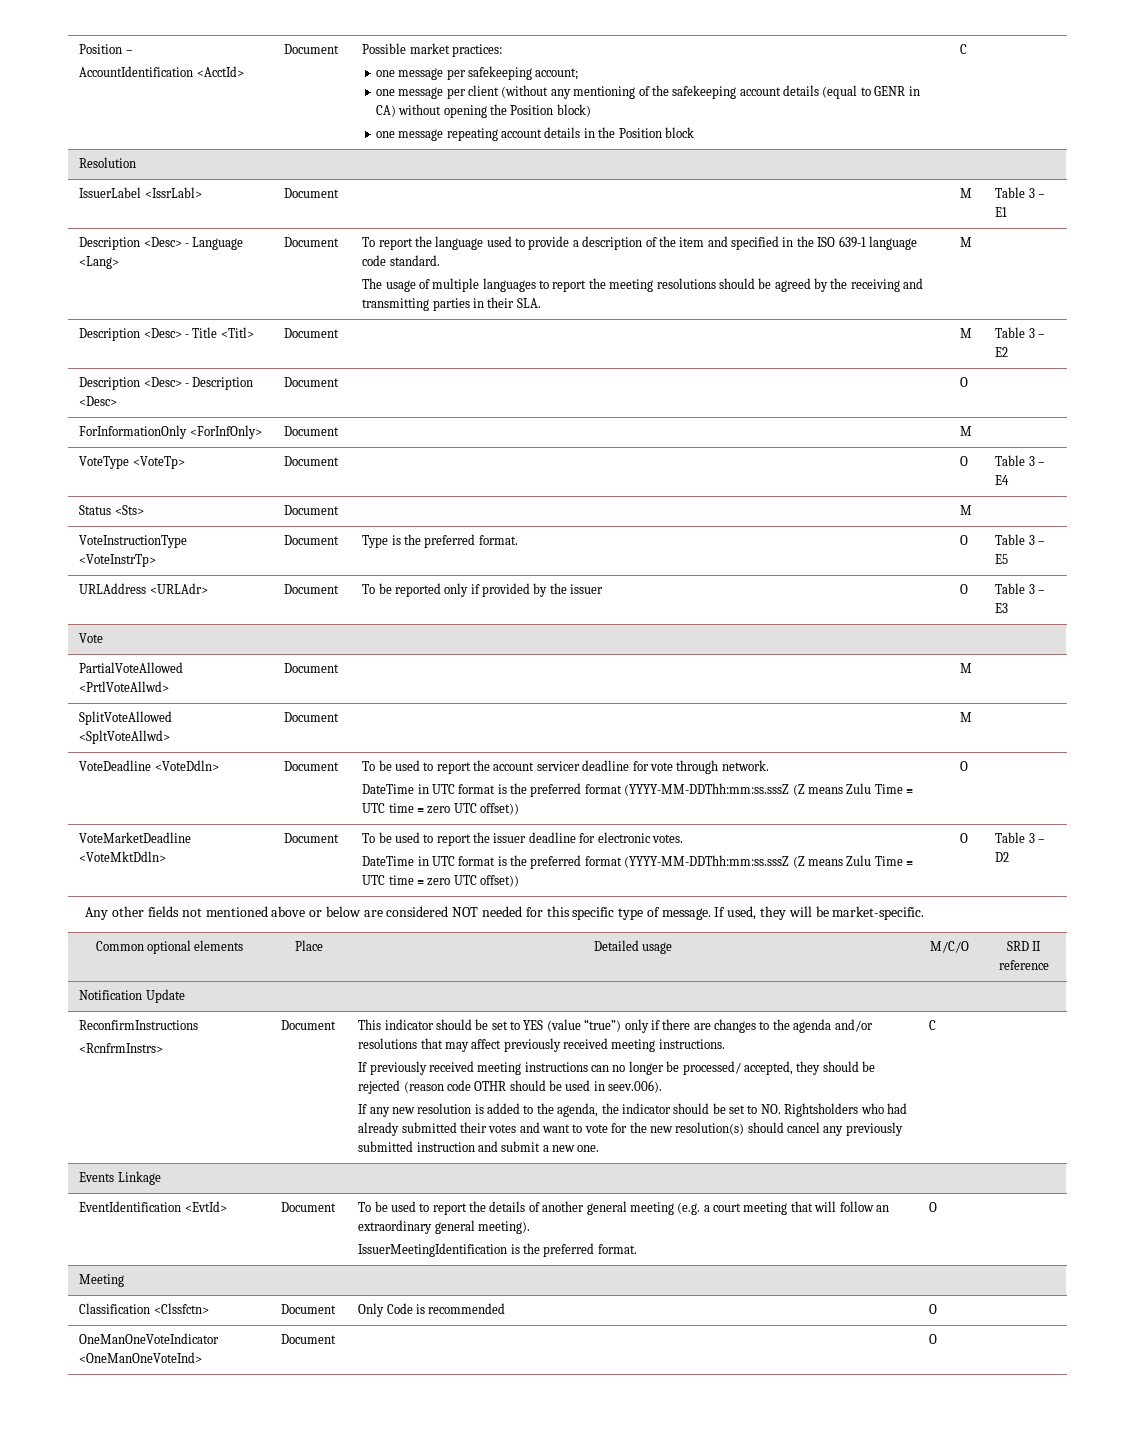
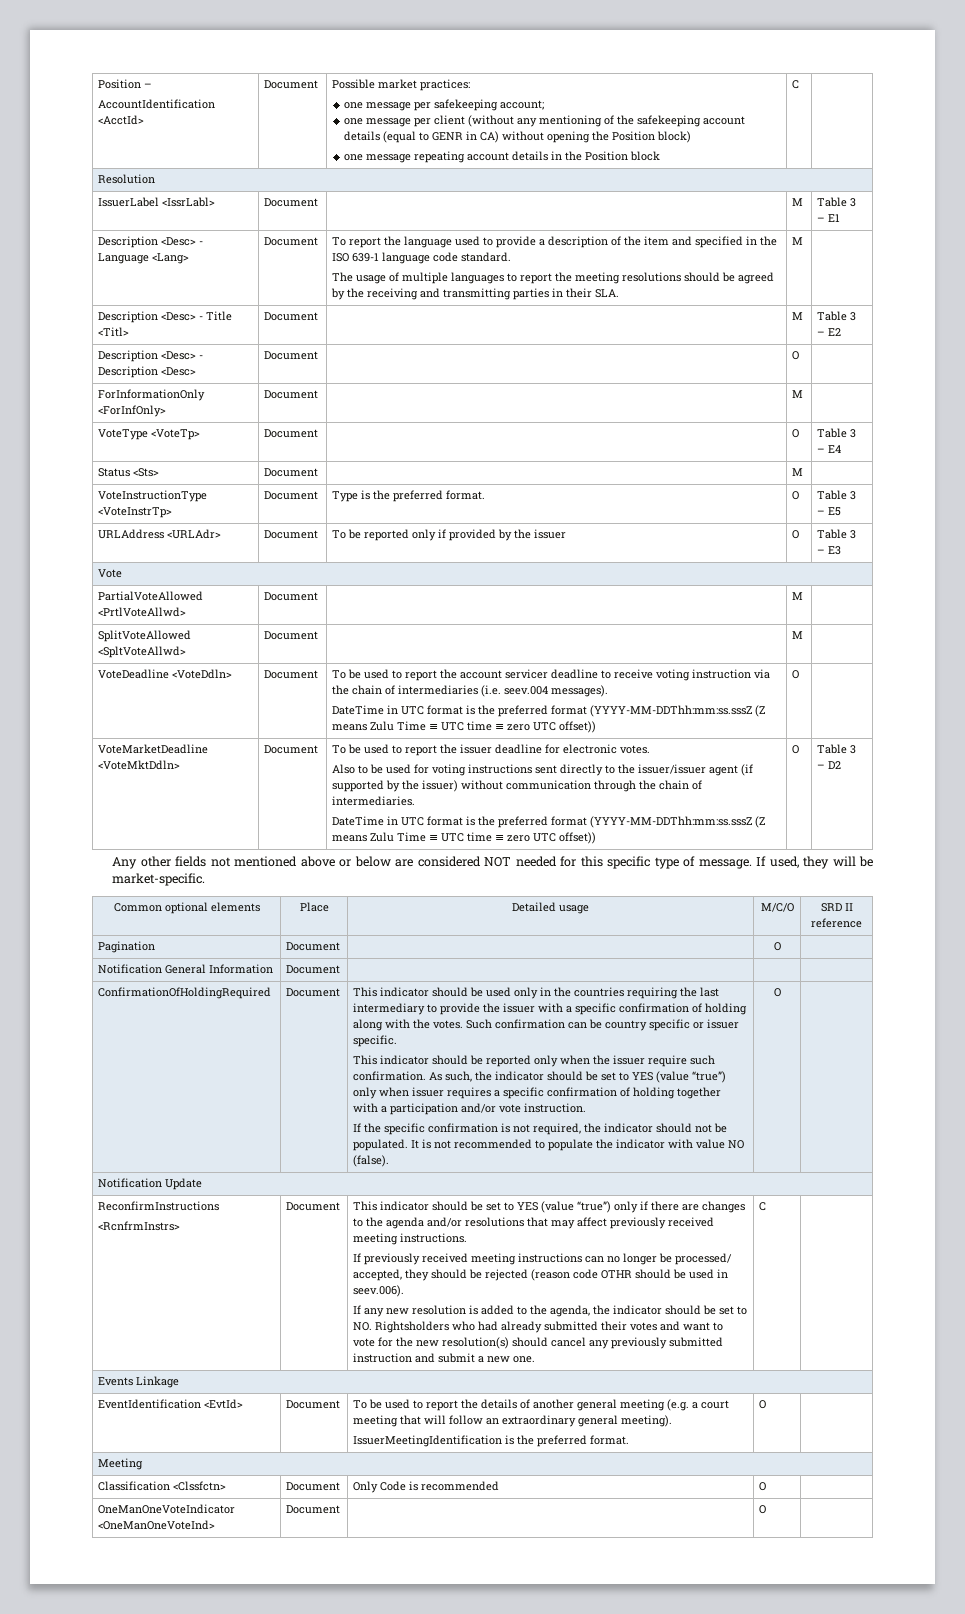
- To be used to report the account servicer deadline for vote through network.
+ To be used to report the account servicer deadline to receive voting instruction via the chain of intermediaries (i.e. seev.004 messages).
+ Also to be used for voting instructions sent directly to the issuer/issuer agent (if supported by the issuer) without communication through the chain of intermediaries.
+ Pagination | Document | | O |
+ Notification General Information | Document | | |
+ ConfirmationOfHoldingRequired | Document | This indicator should be used only in the countries requiring the last intermediary to provide the issuer with a specific confirmation of holding along with the votes. Such confirmation can be country specific or issuer specific.
+ This indicator should be reported only when the issuer require such confirmation. As such, the indicator should be set to YES (value “true”) only when issuer requires a specific confirmation of holding together with a participation and/or vote instruction.
+ If the specific confirmation is not required, the indicator should not be populated. It is not recommended to populate the indicator with value NO (false). | O

